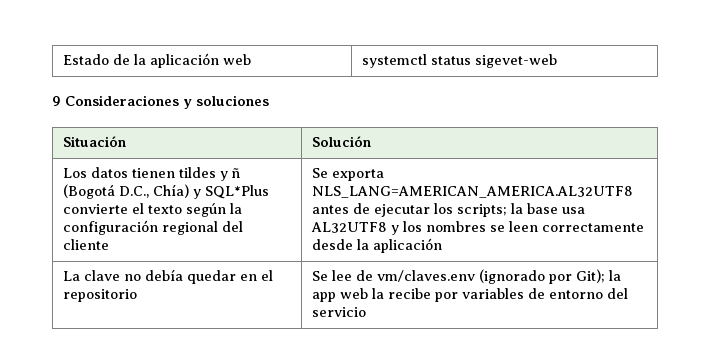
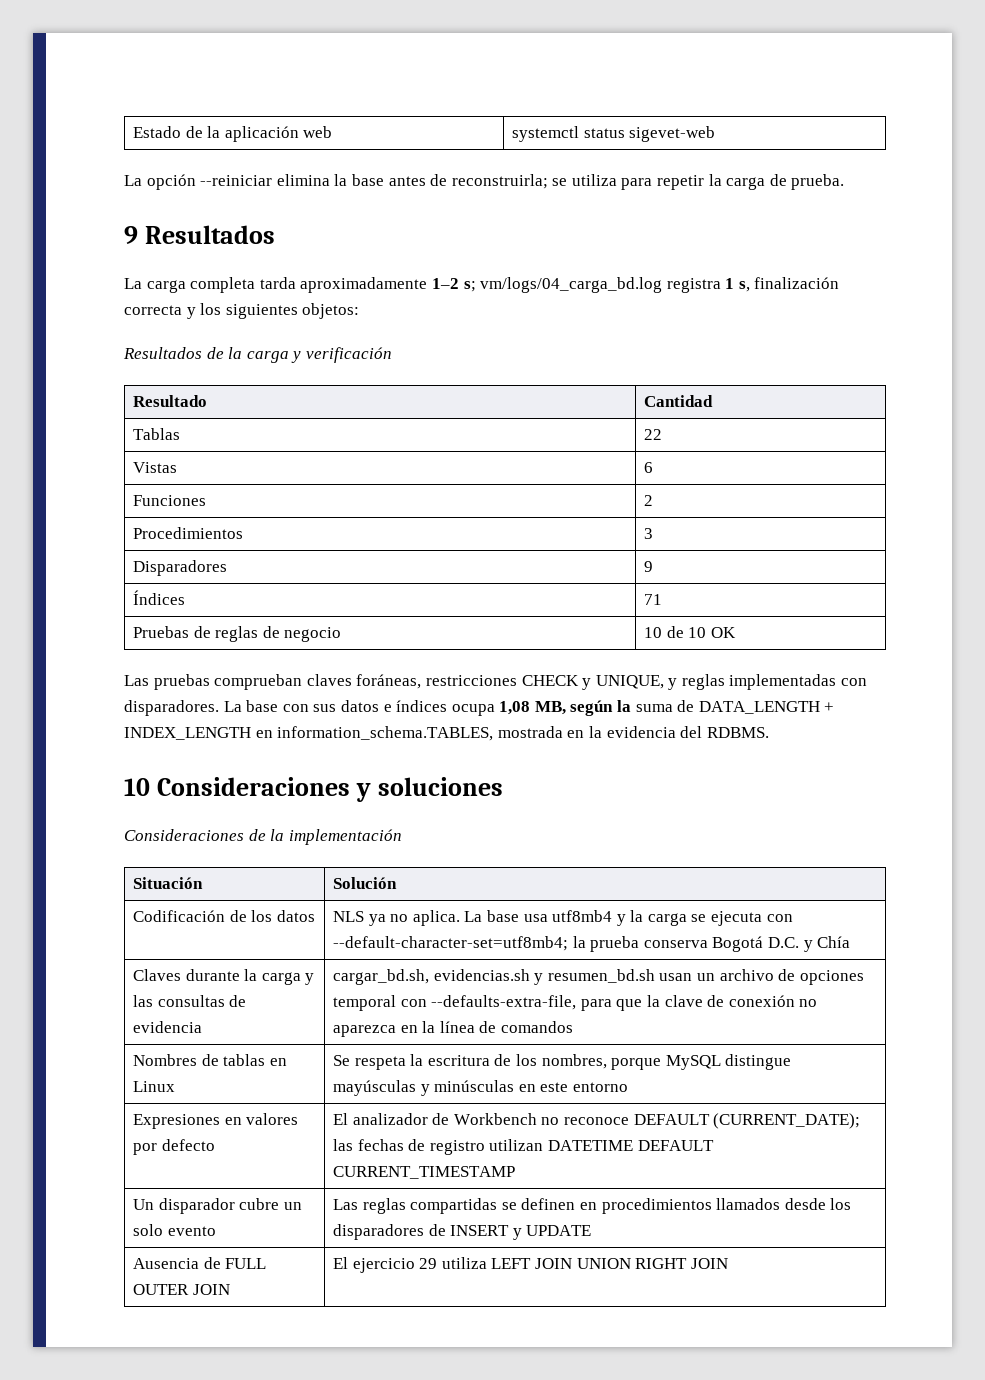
- 9 Consideraciones y soluciones
+ La opción --reiniciar elimina la base antes de reconstruirla; se utiliza para repetir la carga de prueba.
+ 9 Resultados
+ La carga completa tarda aproximadamente 1–2 s; vm/logs/04_carga_bd.log registra 1 s, finalización correcta y los siguientes objetos:
+ Resultados de la carga y verificación
+ Resultado | Cantidad
+ Tablas | 22
+ Vistas | 6
+ Funciones | 2
+ Procedimientos | 3
+ Disparadores | 9
+ Índices | 71
+ Pruebas de reglas de negocio | 10 de 10 OK
+ Las pruebas comprueban claves foráneas, restricciones CHECK y UNIQUE, y reglas implementadas con disparadores. La base con sus datos e índices ocupa 1,08 MB, según la suma de DATA_LENGTH + INDEX_LENGTH en information_schema.TABLES, mostrada en la evidencia del RDBMS.
+ 10 Consideraciones y soluciones
+ Consideraciones de la implementación
  Situación | Solución
- Los datos tienen tildes y ñ (Bogotá D.C., Chía) y SQL*Plus convierte el texto según la configuración regional del cliente | Se exporta NLS_LANG=AMERICAN_AMERICA.AL32UTF8 antes de ejecutar los scripts; la base usa AL32UTF8 y los nombres se leen correctamente desde la aplicación
- La clave no debía quedar en el repositorio | Se lee de vm/claves.env (ignorado por Git); la app web la recibe por variables de entorno del servicio
+ Codificación de los datos | NLS ya no aplica. La base usa utf8mb4 y la carga se ejecuta con --default-character-set=utf8mb4; la prueba conserva Bogotá D.C. y Chía
+ Claves durante la carga y las consultas de evidencia | cargar_bd.sh, evidencias.sh y resumen_bd.sh usan un archivo de opciones temporal con --defaults-extra-file, para que la clave de conexión no aparezca en la línea de comandos
+ Nombres de tablas en Linux | Se respeta la escritura de los nombres, porque MySQL distingue mayúsculas y minúsculas en este entorno
+ Expresiones en valores por defecto | El analizador de Workbench no reconoce DEFAULT (CURRENT_DATE); las fechas de registro utilizan DATETIME DEFAULT CURRENT_TIMESTAMP
+ Un disparador cubre un solo evento | Las reglas compartidas se definen en procedimientos llamados desde los disparadores de INSERT y UPDATE
+ Ausencia de FULL OUTER JOIN | El ejercicio 29 utiliza LEFT JOIN UNION RIGHT JOIN

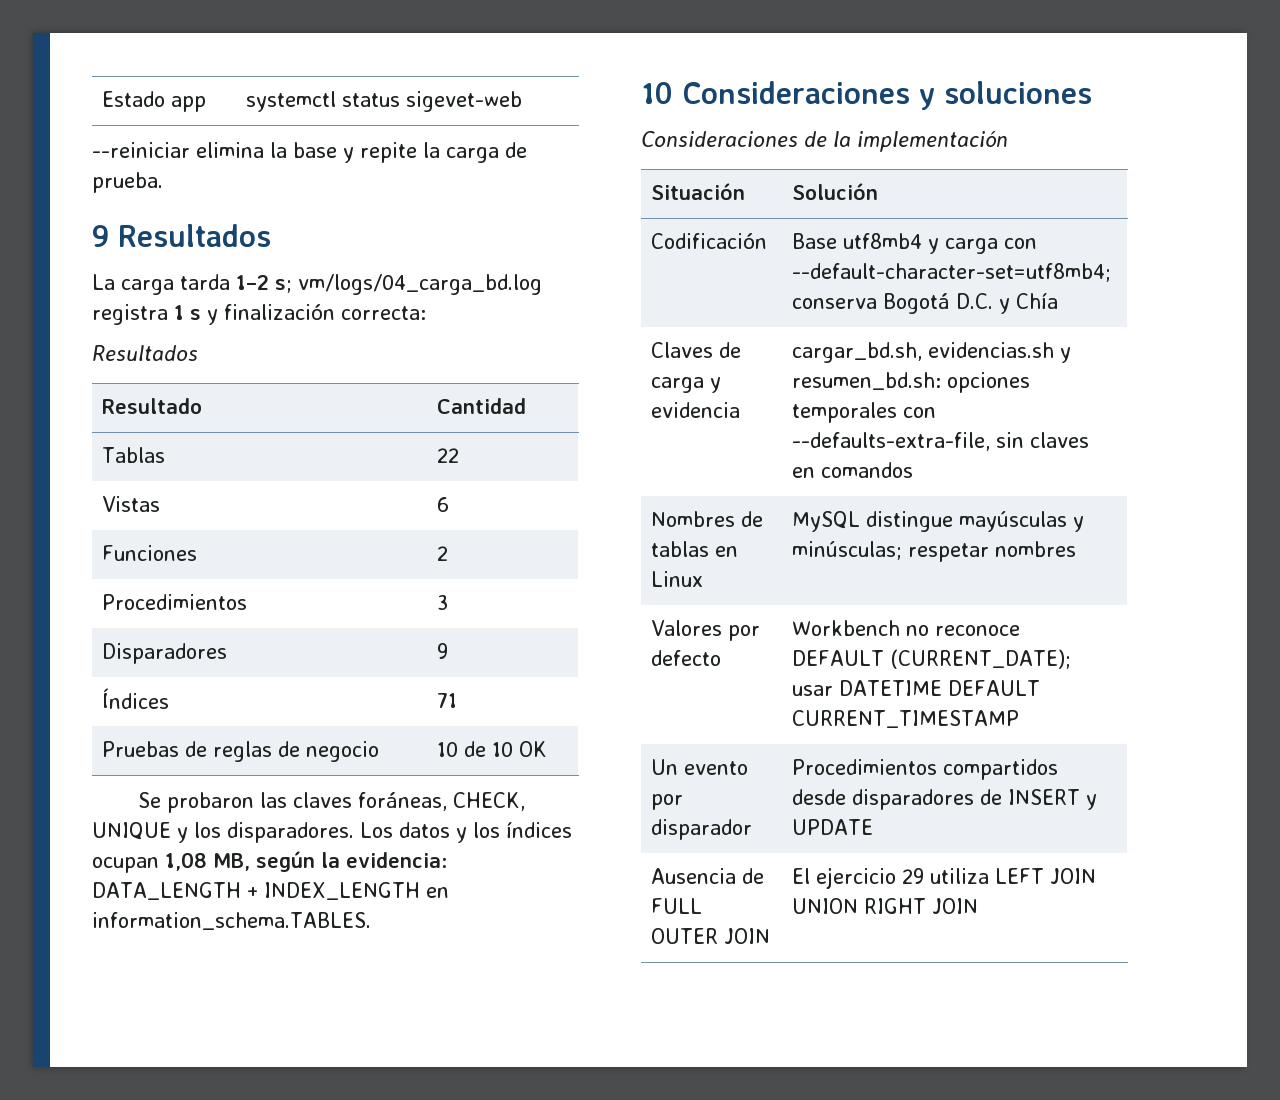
- Estado de la aplicación web | systemctl status sigevet-web
+ Estado app | systemctl status sigevet-web
- La opción --reiniciar elimina la base antes de reconstruirla; se utiliza para repetir la carga de prueba.
+ --reiniciar elimina la base y repite la carga de prueba.
- La carga completa tarda aproximadamente 1–2 s; vm/logs/04_carga_bd.log registra 1 s, finalización correcta y los siguientes objetos:
- Resultados de la carga y verificación
+ La carga tarda 1–2 s; vm/logs/04_carga_bd.log registra 1 s y finalización correcta:
+ Resultados
- Las pruebas comprueban claves foráneas, restricciones CHECK y UNIQUE, y reglas implementadas con disparadores. La base con sus datos e índices ocupa 1,08 MB, según la suma de DATA_LENGTH + INDEX_LENGTH en information_schema.TABLES, mostrada en la evidencia del RDBMS.
+ Se probaron las claves foráneas, CHECK, UNIQUE y los disparadores. Los datos y los índices ocupan 1,08 MB, según la evidencia: DATA_LENGTH + INDEX_LENGTH en information_schema.TABLES.
- Codificación de los datos | NLS ya no aplica. La base usa utf8mb4 y la carga se ejecuta con --default-character-set=utf8mb4; la prueba conserva Bogotá D.C. y Chía
+ Codificación | Base utf8mb4 y carga con --default-character-set=utf8mb4; conserva Bogotá D.C. y Chía
- Claves durante la carga y las consultas de evidencia | cargar_bd.sh, evidencias.sh y resumen_bd.sh usan un archivo de opciones temporal con --defaults-extra-file, para que la clave de conexión no aparezca en la línea de comandos
+ Claves de carga y evidencia | cargar_bd.sh, evidencias.sh y resumen_bd.sh: opciones temporales con --defaults-extra-file, sin claves en comandos
- Nombres de tablas en Linux | Se respeta la escritura de los nombres, porque MySQL distingue mayúsculas y minúsculas en este entorno
- Expresiones en valores por defecto | El analizador de Workbench no reconoce DEFAULT (CURRENT_DATE); las fechas de registro utilizan DATETIME DEFAULT CURRENT_TIMESTAMP
+ Nombres de tablas en Linux | MySQL distingue mayúsculas y minúsculas; respetar nombres
+ Valores por defecto | Workbench no reconoce DEFAULT (CURRENT_DATE); usar DATETIME DEFAULT CURRENT_TIMESTAMP
- Un disparador cubre un solo evento | Las reglas compartidas se definen en procedimientos llamados desde los disparadores de INSERT y UPDATE
+ Un evento por disparador | Procedimientos compartidos desde disparadores de INSERT y UPDATE

